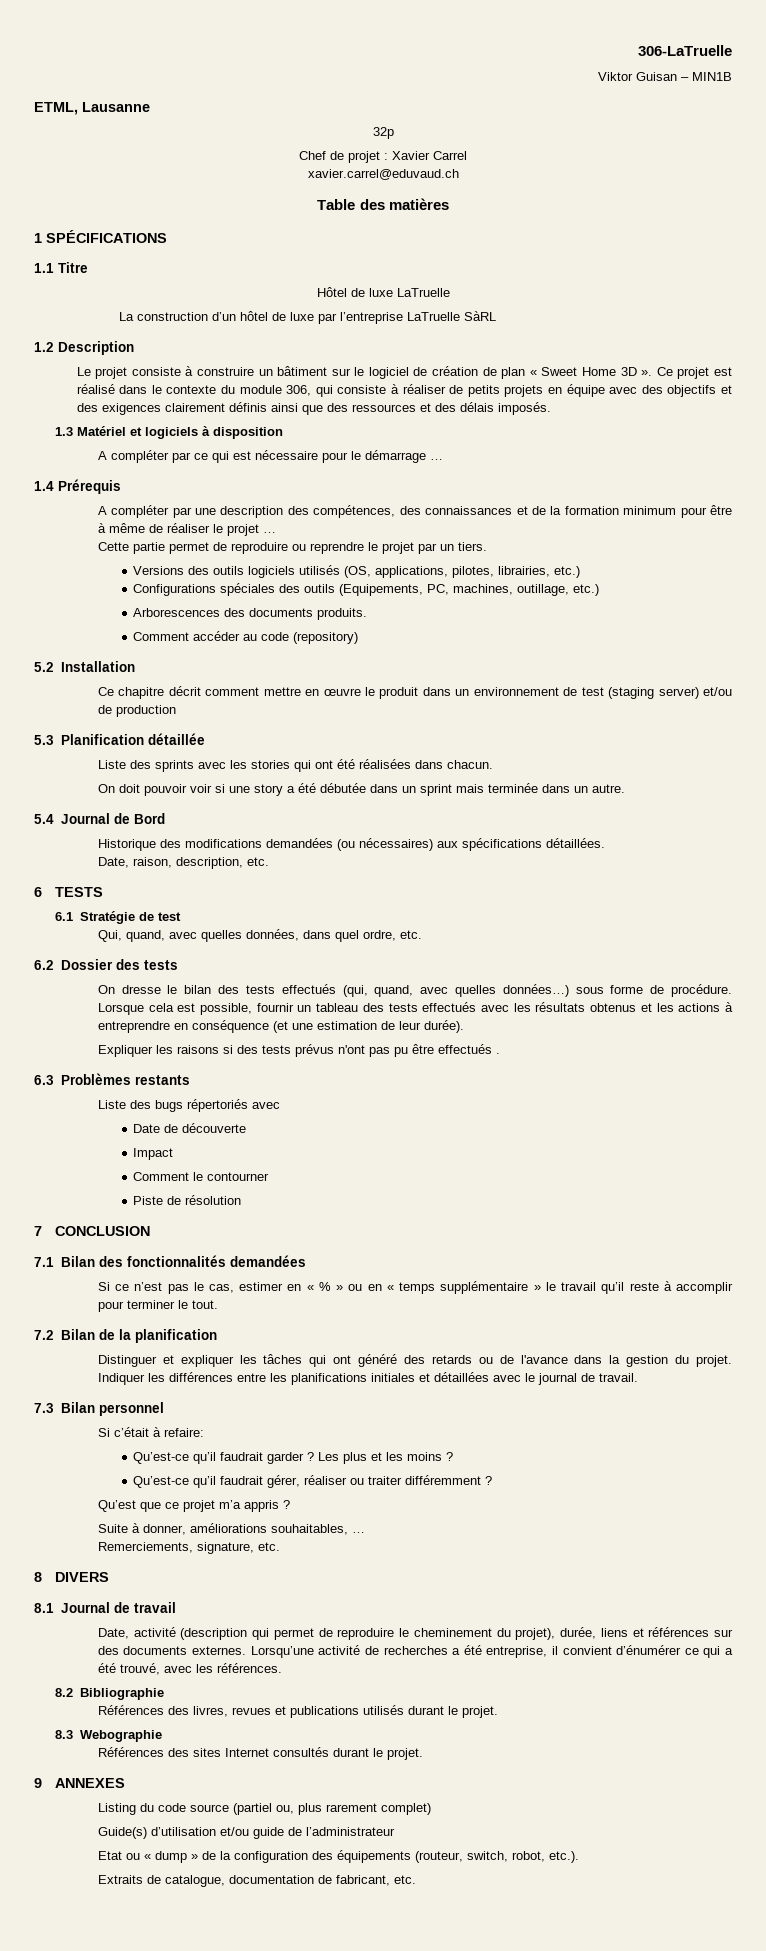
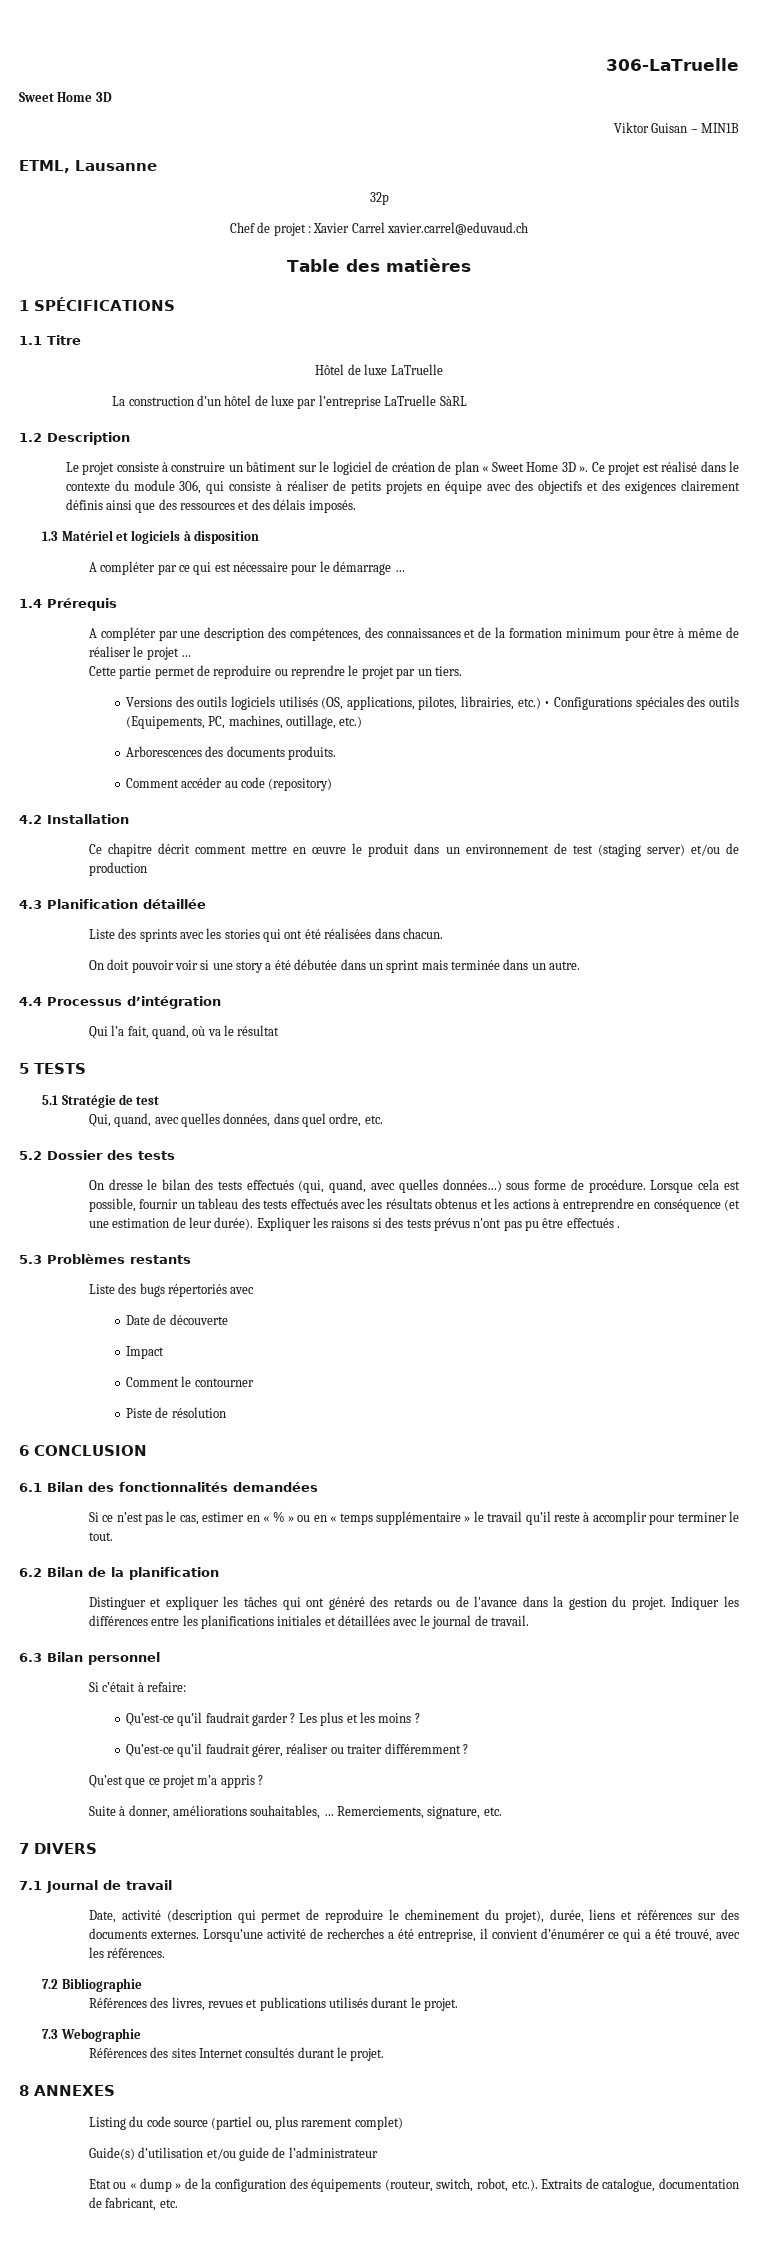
  306-LaTruelle
+ Sweet Home 3D
- Chef de projet : Xavier Carrel
- xavier.carrel@eduvaud.ch
+ Chef de projet : Xavier Carrel xavier.carrel@eduvaud.ch
- Versions des outils logiciels utilisés (OS, applications, pilotes, librairies, etc.)
- Configurations spéciales des outils (Equipements, PC, machines, outillage, etc.)
+ Versions des outils logiciels utilisés (OS, applications, pilotes, librairies, etc.) • Configurations spéciales des outils (Equipements, PC, machines, outillage, etc.)
- 5.2 Installation
+ 4.2 Installation
- 5.3 Planification détaillée
+ 4.3 Planification détaillée
- 5.4 Journal de Bord
- Historique des modifications demandées (ou nécessaires) aux spécifications détaillées.
- Date, raison, description, etc.
- 6 TESTS
+ 4.4 Processus d’intégration
+ Qui l’a fait, quand, où va le résultat
+ 5 TESTS
- 6.1 Stratégie de test
+ 5.1 Stratégie de test
- 6.2 Dossier des tests
+ 5.2 Dossier des tests
- Lorsque cela est possible, fournir un tableau des tests effectués avec les résultats obtenus et les actions à entreprendre en conséquence (et une estimation de leur durée).
- Expliquer les raisons si des tests prévus n'ont pas pu être effectués .
+ Lorsque cela est possible, fournir un tableau des tests effectués avec les résultats obtenus et les actions à entreprendre en conséquence (et une estimation de leur durée). Expliquer les raisons si des tests prévus n'ont pas pu être effectués .
- 6.3 Problèmes restants
+ 5.3 Problèmes restants
- 7 CONCLUSION
+ 6 CONCLUSION
- 7.1 Bilan des fonctionnalités demandées
+ 6.1 Bilan des fonctionnalités demandées
- 7.2 Bilan de la planification
+ 6.2 Bilan de la planification
- 7.3 Bilan personnel
+ 6.3 Bilan personnel
- Suite à donner, améliorations souhaitables, …
- Remerciements, signature, etc.
+ Suite à donner, améliorations souhaitables, … Remerciements, signature, etc.
- 8 DIVERS
+ 7 DIVERS
- 8.1 Journal de travail
+ 7.1 Journal de travail
- 8.2 Bibliographie
+ 7.2 Bibliographie
- 8.3 Webographie
+ 7.3 Webographie
- 9 ANNEXES
+ 8 ANNEXES
- Etat ou « dump » de la configuration des équipements (routeur, switch, robot, etc.).
- Extraits de catalogue, documentation de fabricant, etc.
+ Etat ou « dump » de la configuration des équipements (routeur, switch, robot, etc.). Extraits de catalogue, documentation de fabricant, etc.

